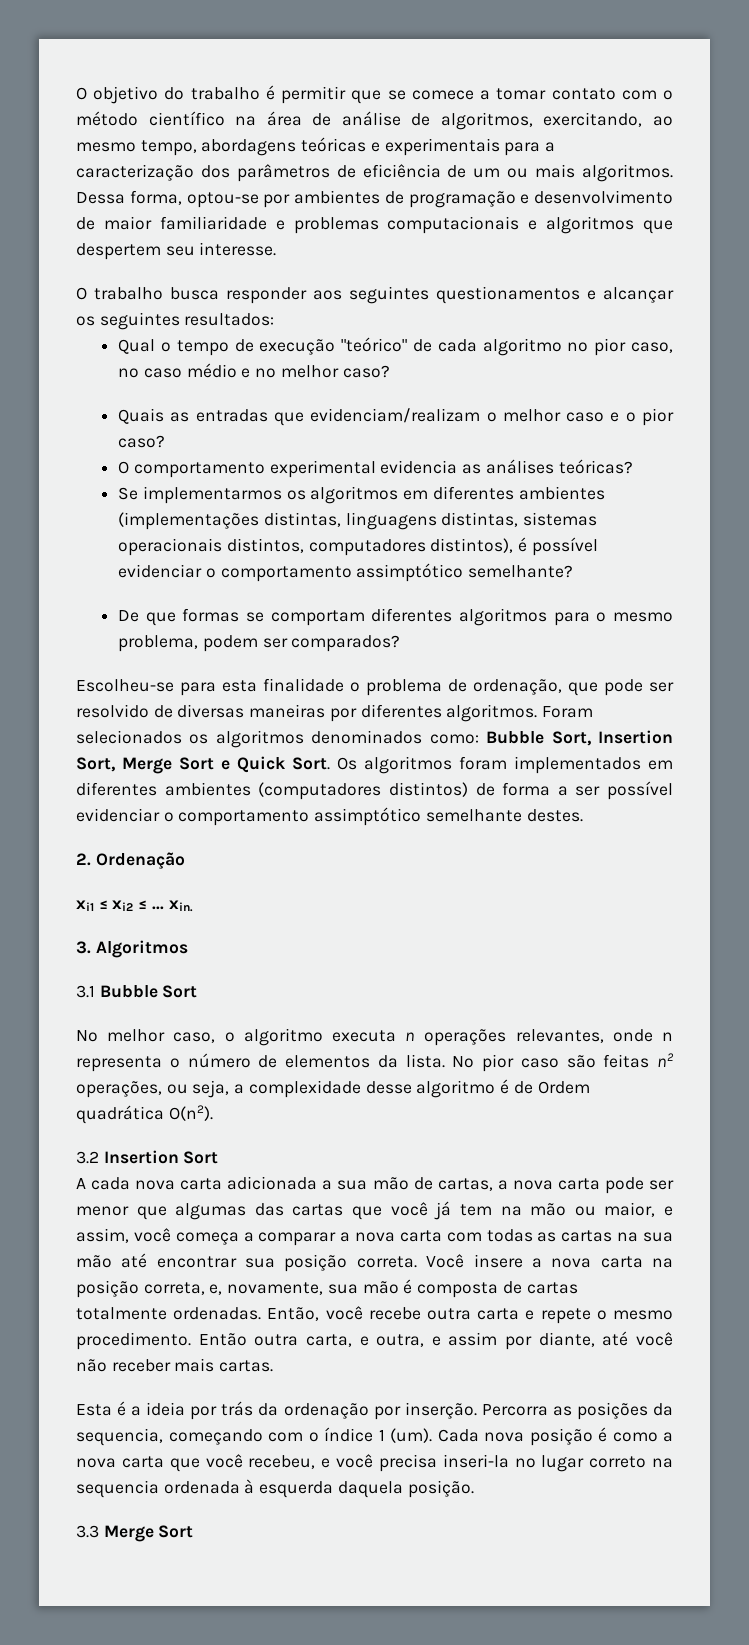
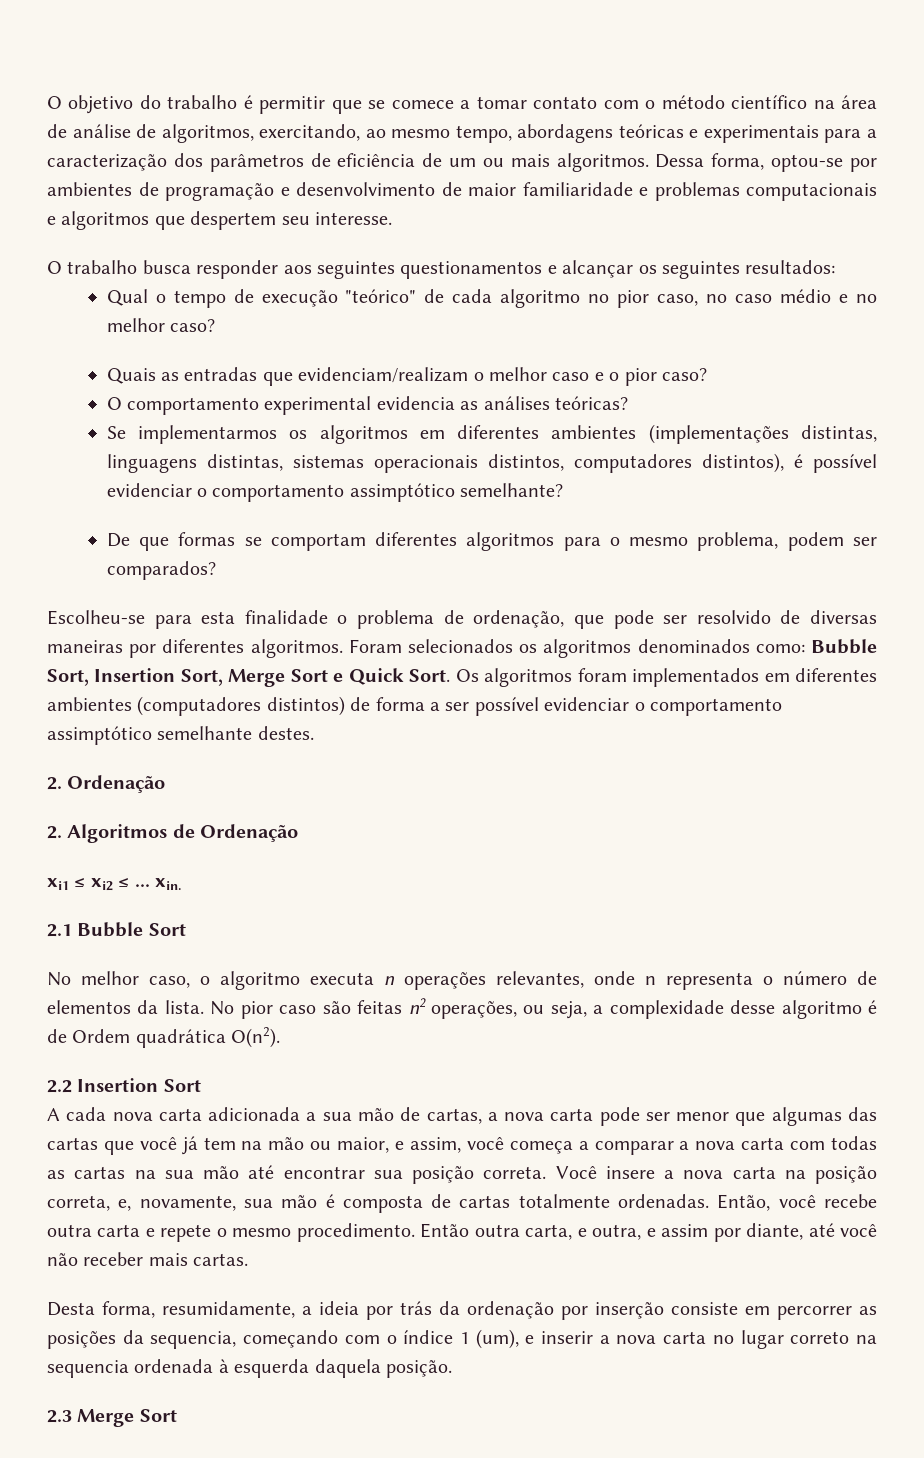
+ 2. Algoritmos de Ordenação
- 3. Algoritmos
- 3.1 Bubble Sort
+ 2.1 Bubble Sort
- 3.2 Insertion Sort
+ 2.2 Insertion Sort
- Esta é a ideia por trás da ordenação por inserção. Percorra as posições da sequencia, começando com o índice 1 (um). Cada nova posição é como a nova carta que você recebeu, e você precisa inseri-la no lugar correto na sequencia ordenada à esquerda daquela posição.
+ Desta forma, resumidamente, a ideia por trás da ordenação por inserção consiste em percorrer as posições da sequencia, começando com o índice 1 (um), e inserir a nova carta no lugar correto na sequencia ordenada à esquerda daquela posição.
- 3.3 Merge Sort
+ 2.3 Merge Sort

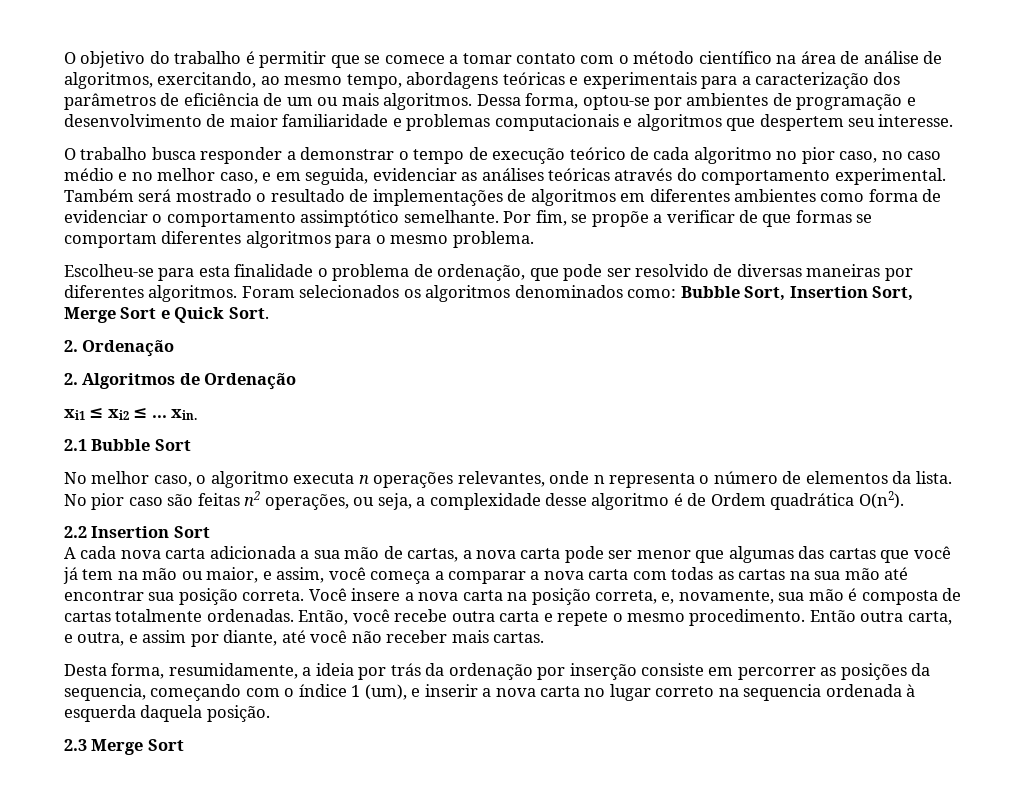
- O trabalho busca responder aos seguintes questionamentos e alcançar os seguintes resultados:
- Qual o tempo de execução "teórico" de cada algoritmo no pior caso, no caso médio e no melhor caso?
- Quais as entradas que evidenciam/realizam o melhor caso e o pior caso?
- O comportamento experimental evidencia as análises teóricas?
- Se implementarmos os algoritmos em diferentes ambientes (implementações distintas, linguagens distintas, sistemas operacionais distintos, computadores distintos), é possível evidenciar o comportamento assimptótico semelhante?
- De que formas se comportam diferentes algoritmos para o mesmo problema, podem ser comparados?
+ O trabalho busca responder a demonstrar o tempo de execução teórico de cada algoritmo no pior caso, no caso médio e no melhor caso, e em seguida, evidenciar as análises teóricas através do comportamento experimental. Também será mostrado o resultado de implementações de algoritmos em diferentes ambientes como forma de evidenciar o comportamento assimptótico semelhante. Por fim, se propõe a verificar de que formas se comportam diferentes algoritmos para o mesmo problema.
- Os algoritmos foram implementados em diferentes ambientes (computadores distintos) de forma a ser possível evidenciar o comportamento assimptótico semelhante destes.

